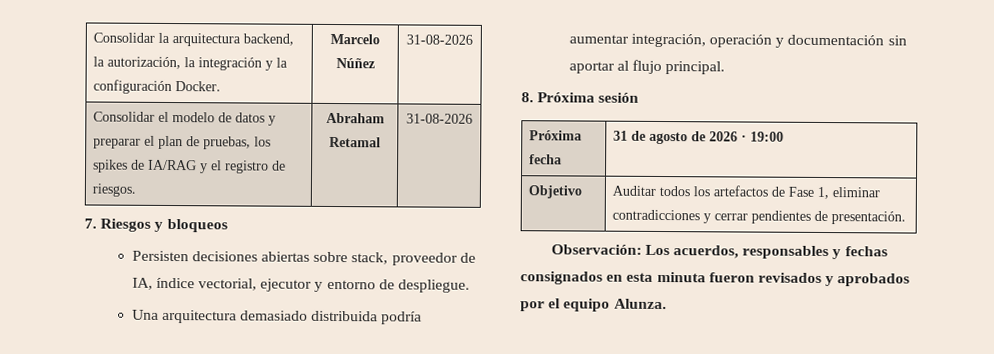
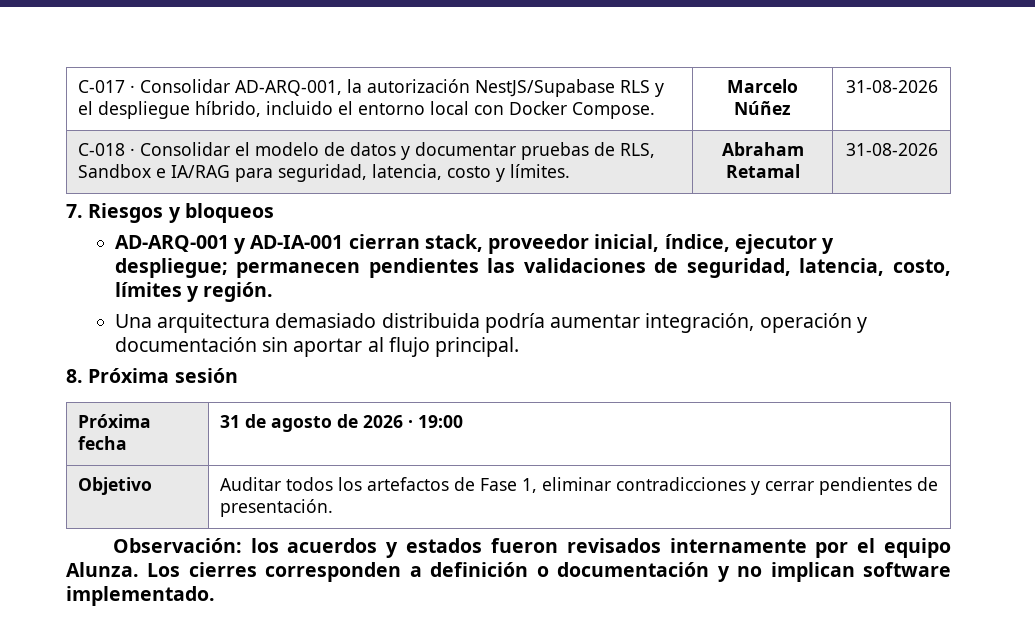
- Consolidar la arquitectura backend, la autorización, la integración y la configuración Docker. | Marcelo Núñez | 31-08-2026
+ C-017 · Consolidar AD-ARQ-001, la autorización NestJS/Supabase RLS y el despliegue híbrido, incluido el entorno local con Docker Compose. | Marcelo Núñez | 31-08-2026
- Consolidar el modelo de datos y preparar el plan de pruebas, los spikes de IA/RAG y el registro de riesgos. | Abraham Retamal | 31-08-2026
+ C-018 · Consolidar el modelo de datos y documentar pruebas de RLS, Sandbox e IA/RAG para seguridad, latencia, costo y límites. | Abraham Retamal | 31-08-2026
- Persisten decisiones abiertas sobre stack, proveedor de IA, índice vectorial, ejecutor y entorno de despliegue.
+ AD-ARQ-001 y AD-IA-001 cierran stack, proveedor inicial, índice, ejecutor y despliegue; permanecen pendientes las validaciones de seguridad, latencia, costo, límites y región.
- Observación: Los acuerdos, responsables y fechas consignados en esta minuta fueron revisados y aprobados por el equipo Alunza.
+ Observación: los acuerdos y estados fueron revisados internamente por el equipo Alunza. Los cierres corresponden a definición o documentación y no implican software implementado.

